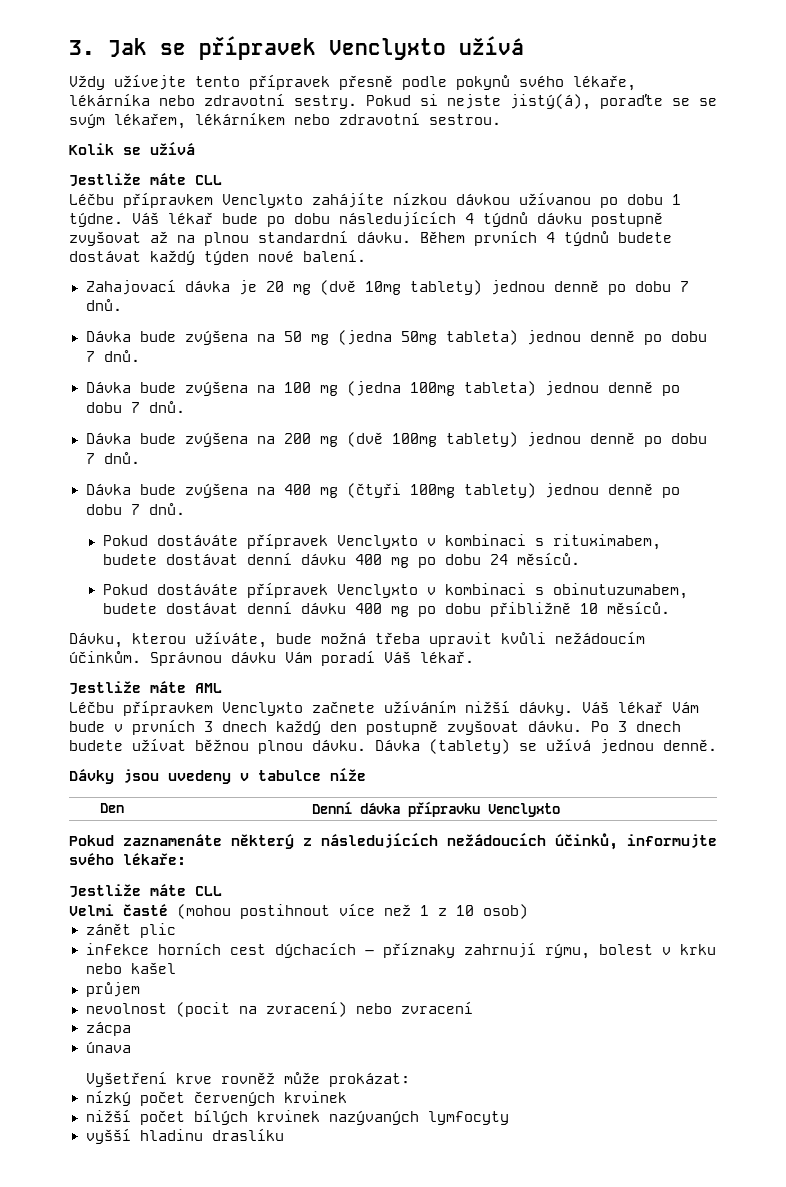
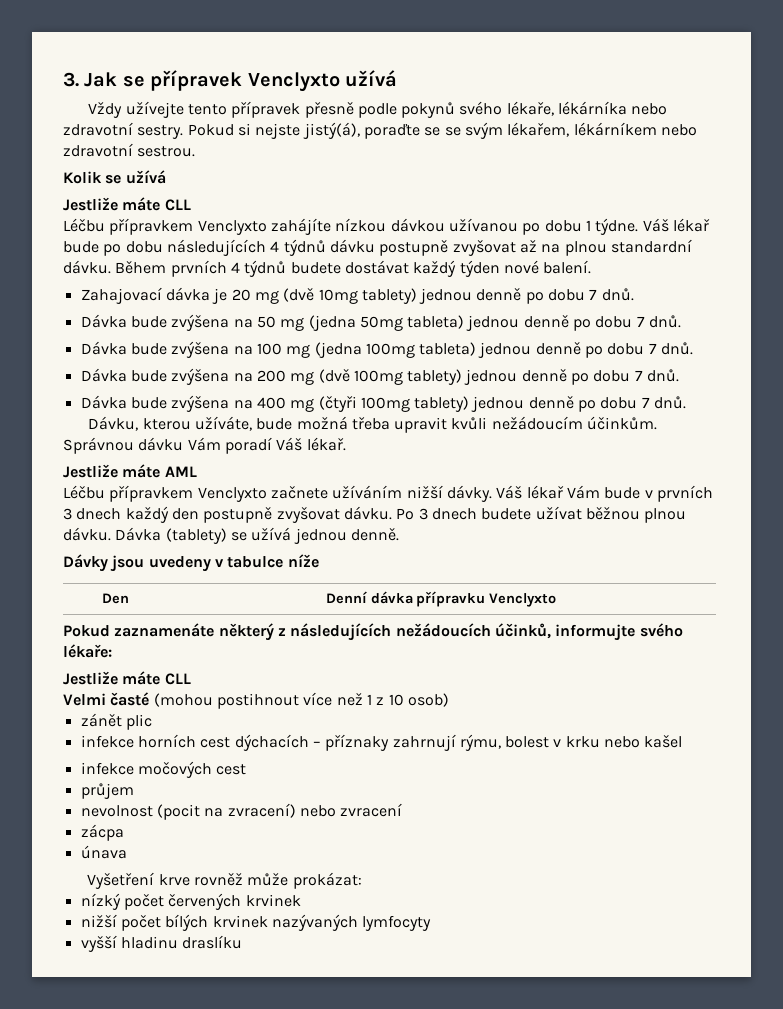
- Pokud dostáváte přípravek Venclyxto v kombinaci s rituximabem, budete dostávat denní dávku 400 mg po dobu 24 měsíců.
- Pokud dostáváte přípravek Venclyxto v kombinaci s obinutuzumabem, budete dostávat denní dávku 400 mg po dobu přibližně 10 měsíců.
+ infekce močových cest

